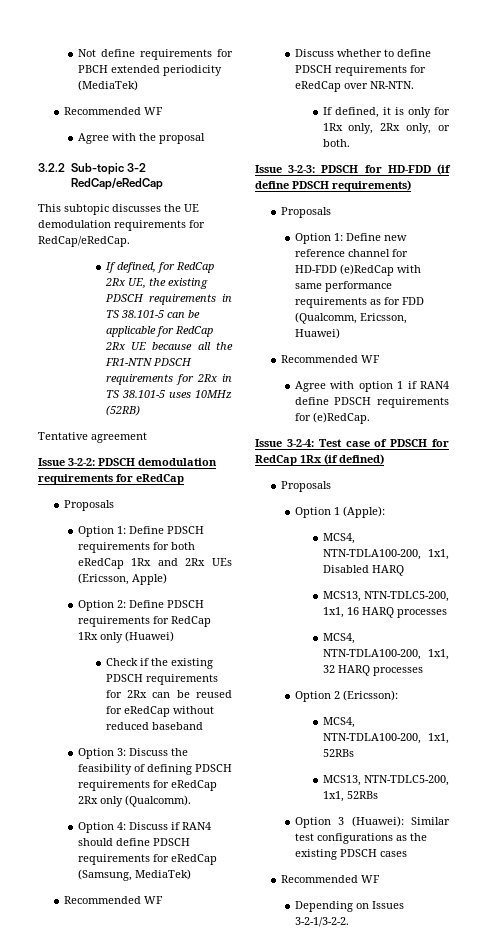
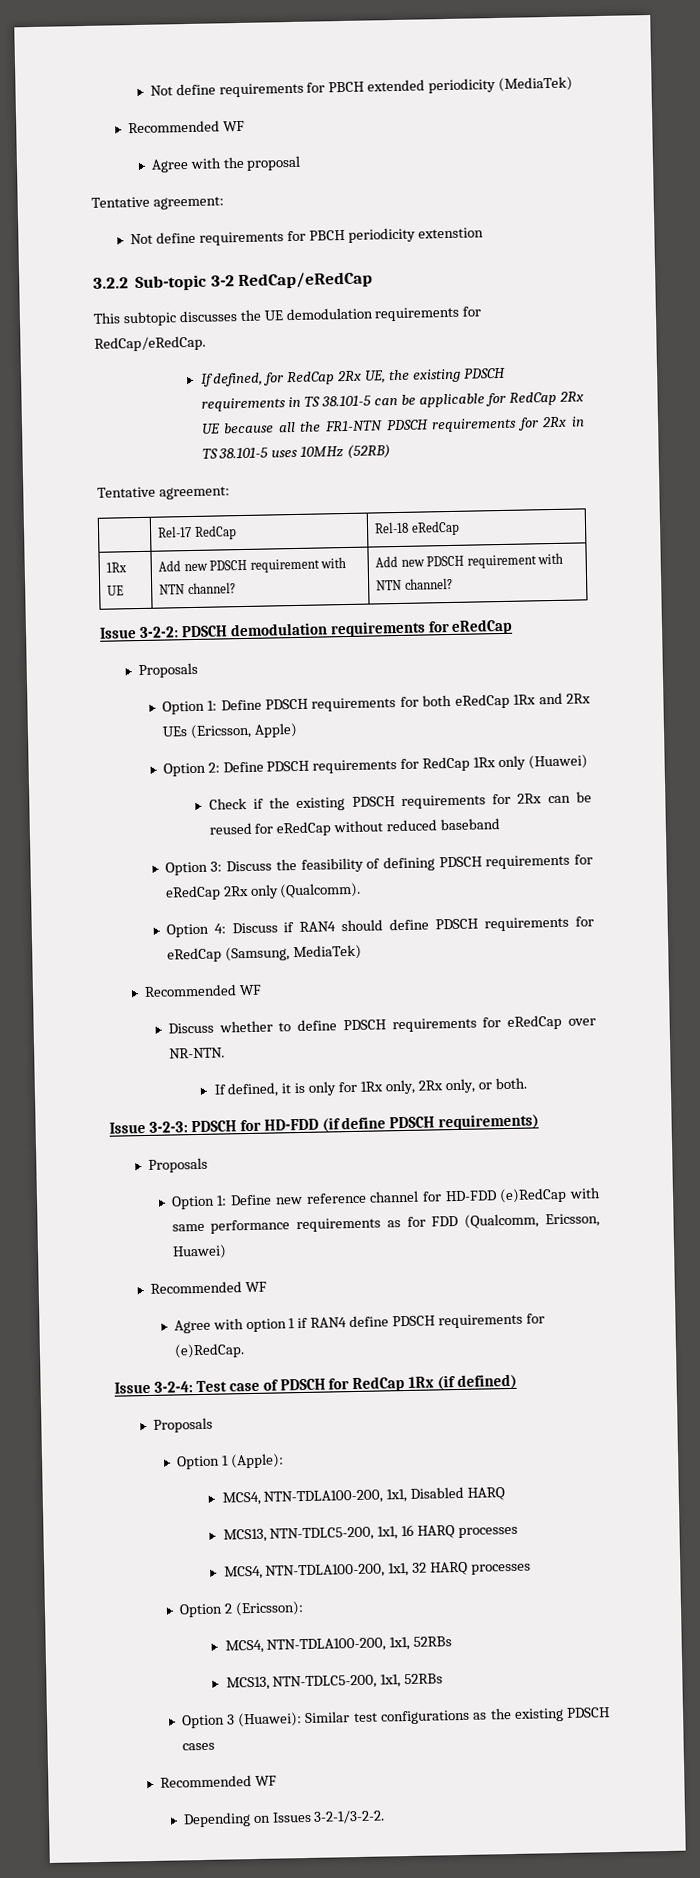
  Agree with the proposal
+ Tentative agreement:
+ Not define requirements for PBCH periodicity extenstion
  If defined, for RedCap 2Rx UE, the existing PDSCH requirements in TS 38.101-5 can be applicable for RedCap 2Rx UE because all the FR1-NTN PDSCH requirements for 2Rx in TS 38.101-5 uses 10MHz (52RB)
- Tentative agreement
+ Tentative agreement:
+ | Rel-17 RedCap | Rel-18 eRedCap
+ 1Rx UE | Add new PDSCH requirement with NTN channel? | Add new PDSCH requirement with NTN channel?

